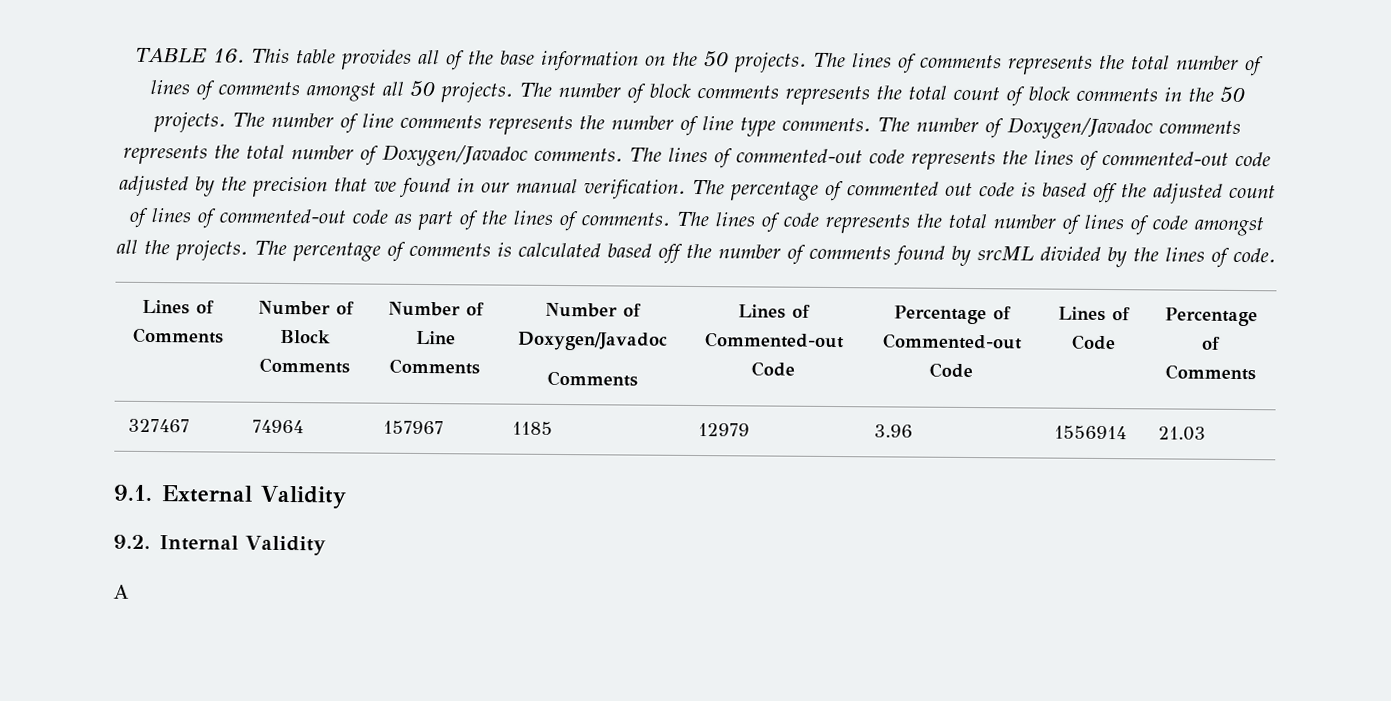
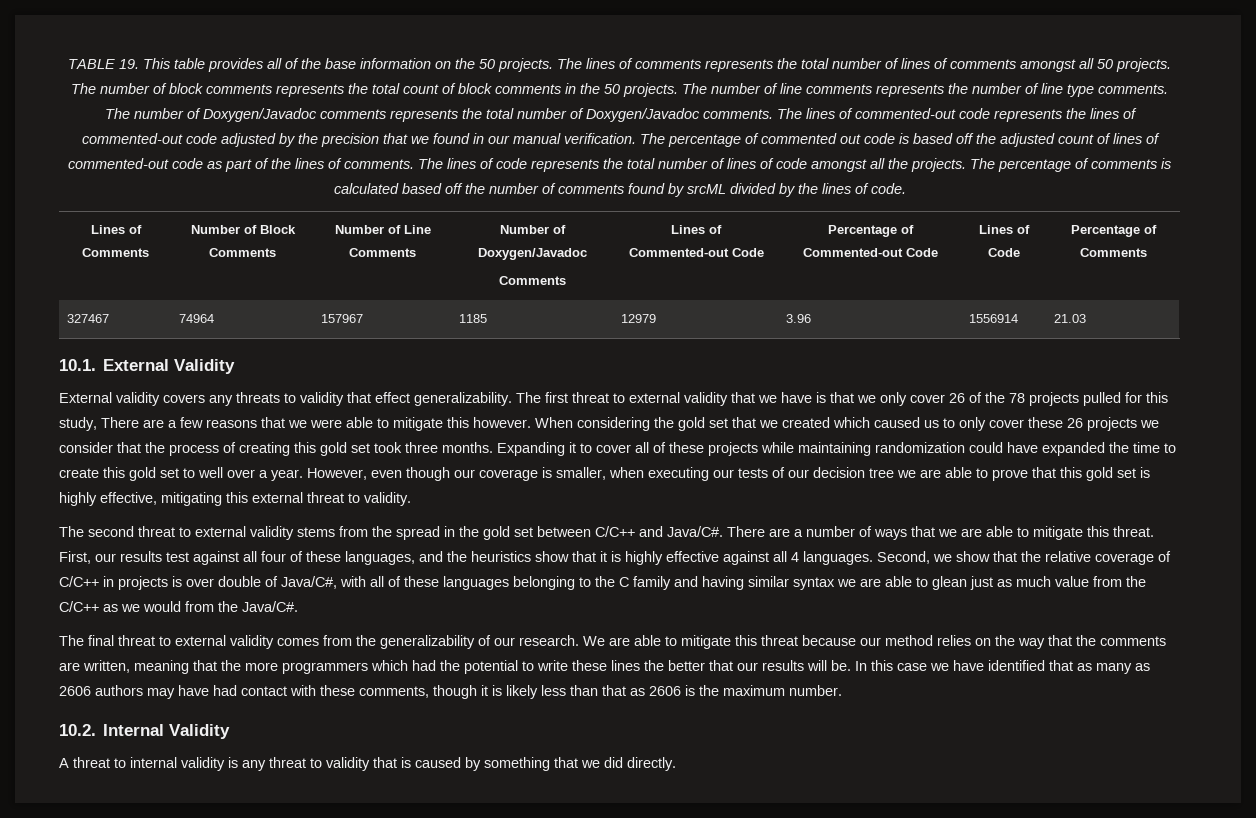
- TABLE 16. This table provides all of the base information on the 50 projects.
+ TABLE 19. This table provides all of the base information on the 50 projects.
- 9.1. External Validity
+ 10.1. External Validity
- 9.2. Internal Validity
- A
+ External validity covers any threats to validity that effect generalizability. The first threat to external validity that we have is that we only cover 26 of the 78 projects pulled for this study, There are a few reasons that we were able to mitigate this however. When considering the gold set that we created which caused us to only cover these 26 projects we consider that the process of creating this gold set took three months. Expanding it to cover all of these projects while maintaining randomization could have expanded the time to create this gold set to well over a year. However, even though our coverage is smaller, when executing our tests of our decision tree we are able to prove that this gold set is highly effective, mitigating this external threat to validity.
+ The second threat to external validity stems from the spread in the gold set between C/C++ and Java/C#. There are a number of ways that we are able to mitigate this threat. First, our results test against all four of these languages, and the heuristics show that it is highly effective against all 4 languages. Second, we show that the relative coverage of C/C++ in projects is over double of Java/C#, with all of these languages belonging to the C family and having similar syntax we are able to glean just as much value from the C/C++ as we would from the Java/C#.
+ The final threat to external validity comes from the generalizability of our research. We are able to mitigate this threat because our method relies on the way that the comments are written, meaning that the more programmers which had the potential to write these lines the better that our results will be. In this case we have identified that as many as 2606 authors may have had contact with these comments, though it is likely less than that as 2606 is the maximum number.
+ 10.2. Internal Validity
+ A threat to internal validity is any threat to validity that is caused by something that we did directly.

